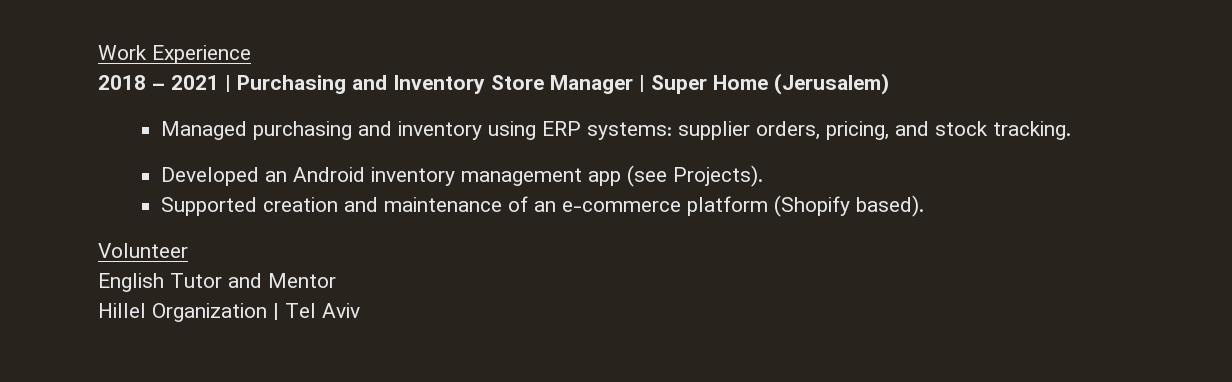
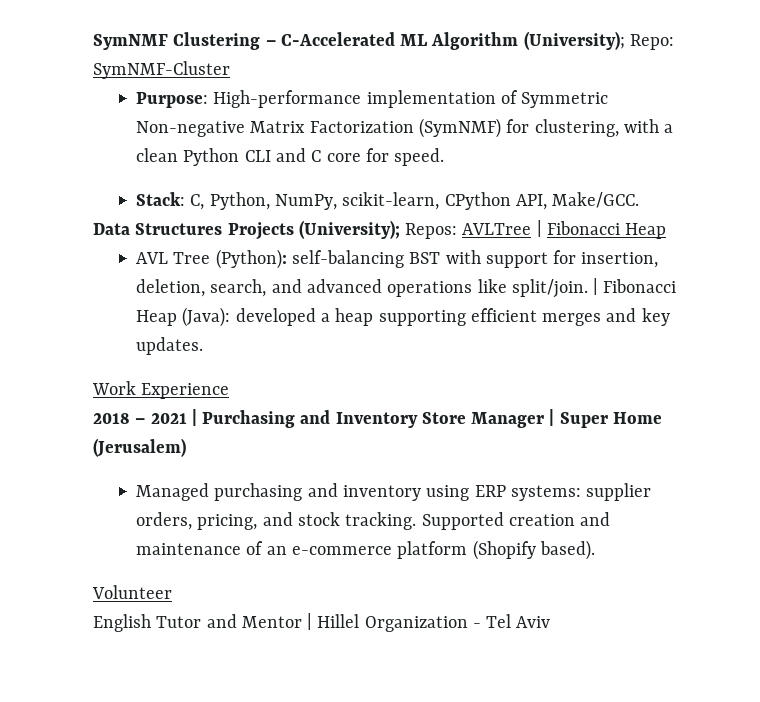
+ SymNMF Clustering – C-Accelerated ML Algorithm (University); Repo: SymNMF-Cluster
+ Purpose: High-performance implementation of Symmetric Non-negative Matrix Factorization (SymNMF) for clustering, with a clean Python CLI and C core for speed.
+ Stack: C, Python, NumPy, scikit-learn, CPython API, Make/GCC.
+ Data Structures Projects (University); Repos: AVLTree | Fibonacci Heap
+ AVL Tree (Python): self-balancing BST with support for insertion, deletion, search, and advanced operations like split/join. | Fibonacci Heap (Java): developed a heap supporting efficient merges and key updates.
- Managed purchasing and inventory using ERP systems: supplier orders, pricing, and stock tracking.
- Developed an Android inventory management app (see Projects).
- Supported creation and maintenance of an e-commerce platform (Shopify based).
+ Managed purchasing and inventory using ERP systems: supplier orders, pricing, and stock tracking. Supported creation and maintenance of an e-commerce platform (Shopify based).
- English Tutor and Mentor
- Hillel Organization | Tel Aviv
+ English Tutor and Mentor | Hillel Organization - Tel Aviv

